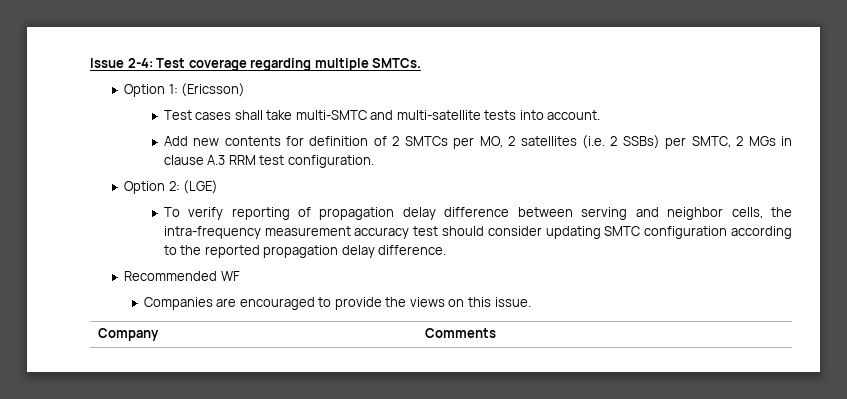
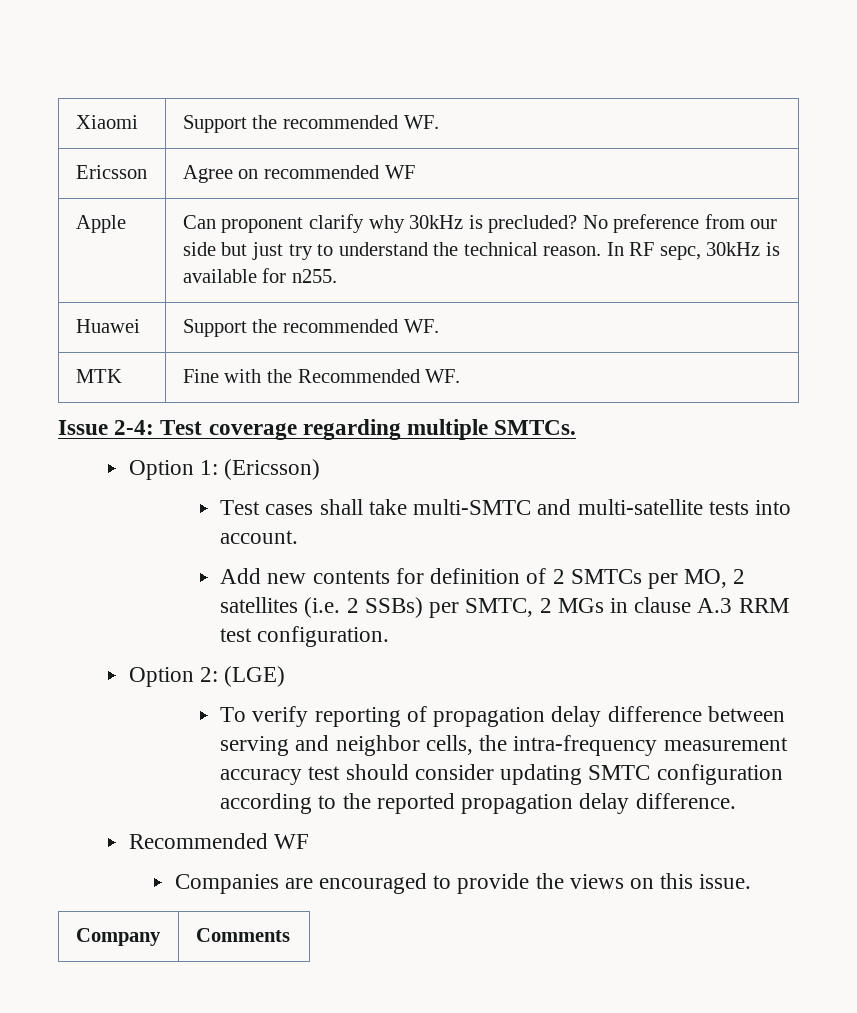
+ Xiaomi | Support the recommended WF.
+ Ericsson | Agree on recommended WF
+ Apple | Can proponent clarify why 30kHz is precluded? No preference from our side but just try to understand the technical reason. In RF sepc, 30kHz is available for n255.
+ Huawei | Support the recommended WF.
+ MTK | Fine with the Recommended WF.

